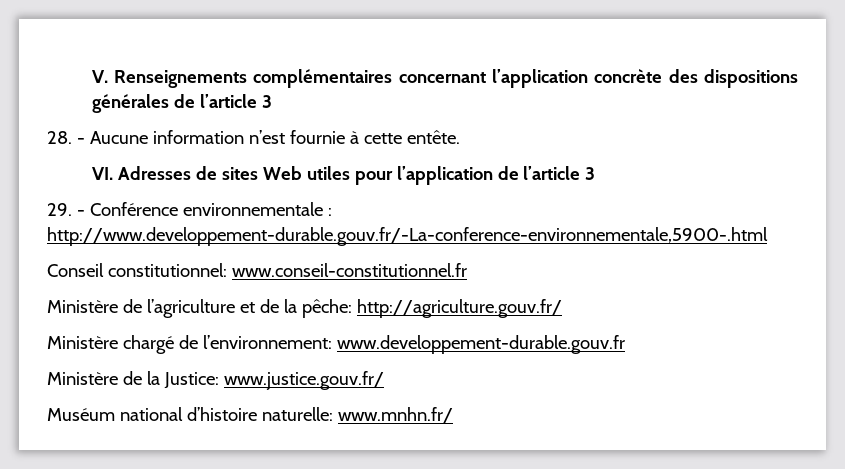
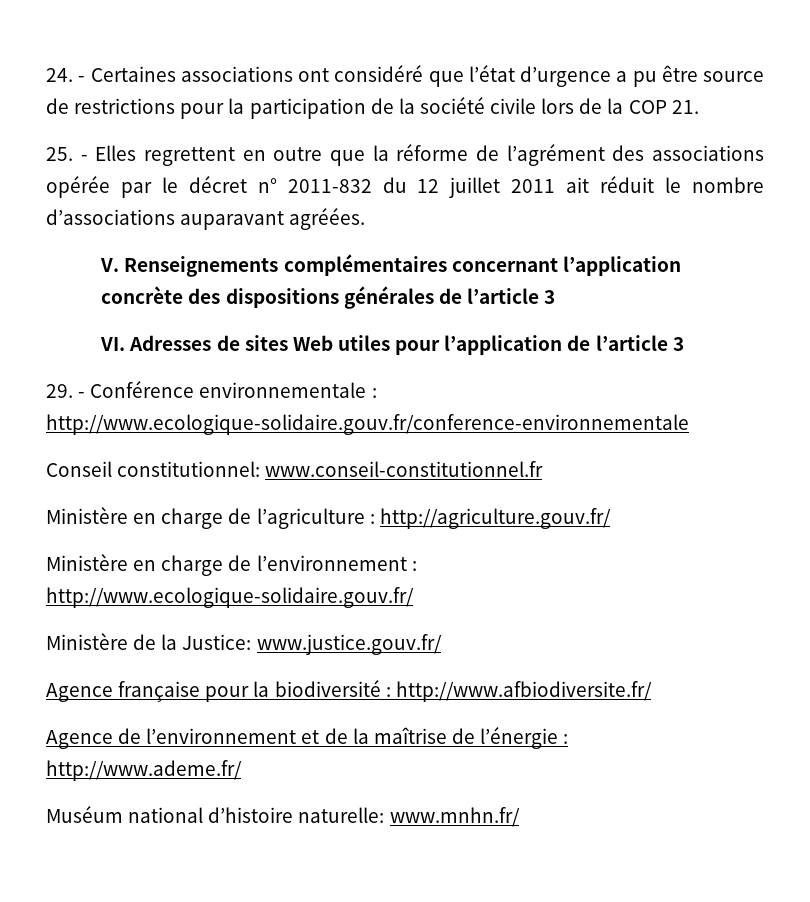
+ 24. - Certaines associations ont considéré que l’état d’urgence a pu être source de restrictions pour la participation de la société civile lors de la COP 21.
+ 25. - Elles regrettent en outre que la réforme de l’agrément des associations opérée par le décret n° 2011-832 du 12 juillet 2011 ait réduit le nombre d’associations auparavant agréées.
- 28. - Aucune information n’est fournie à cette entête.
- 29. - Conférence environnementale : http://www.developpement-durable.gouv.fr/-La-conference-environnementale,5900-.html
+ 29. - Conférence environnementale : http://www.ecologique-solidaire.gouv.fr/conference-environnementale
- Ministère de l’agriculture et de la pêche: http://agriculture.gouv.fr/
- Ministère chargé de l’environnement: www.developpement-durable.gouv.fr
+ Ministère en charge de l’agriculture : http://agriculture.gouv.fr/
+ Ministère en charge de l’environnement : http://www.ecologique-solidaire.gouv.fr/
+ Agence française pour la biodiversité : http://www.afbiodiversite.fr/
+ Agence de l’environnement et de la maîtrise de l’énergie : http://www.ademe.fr/

